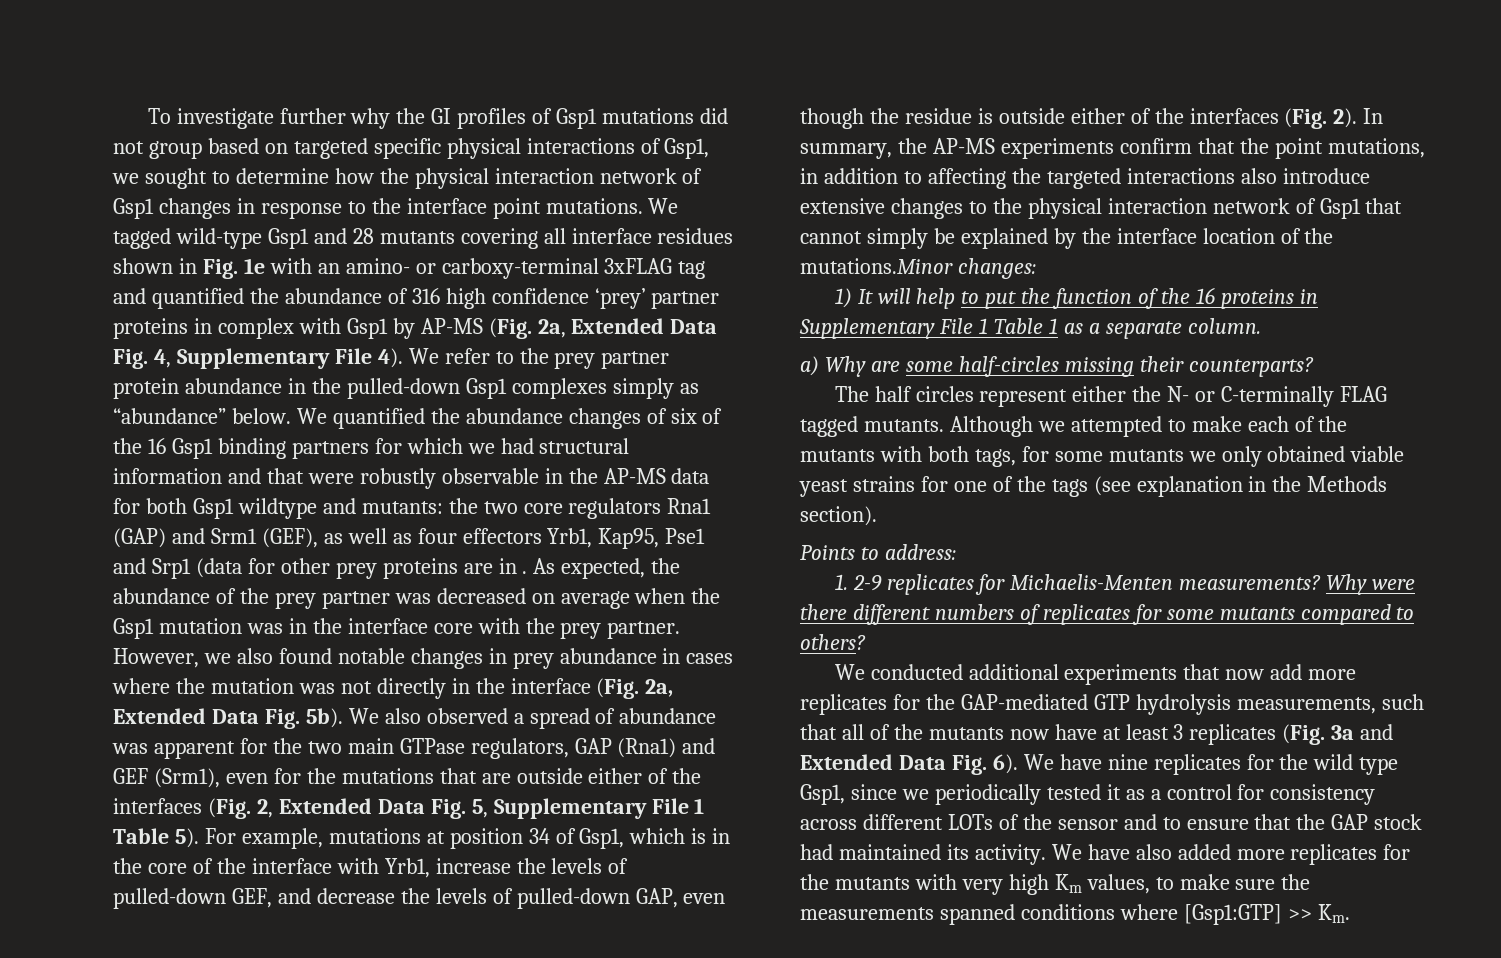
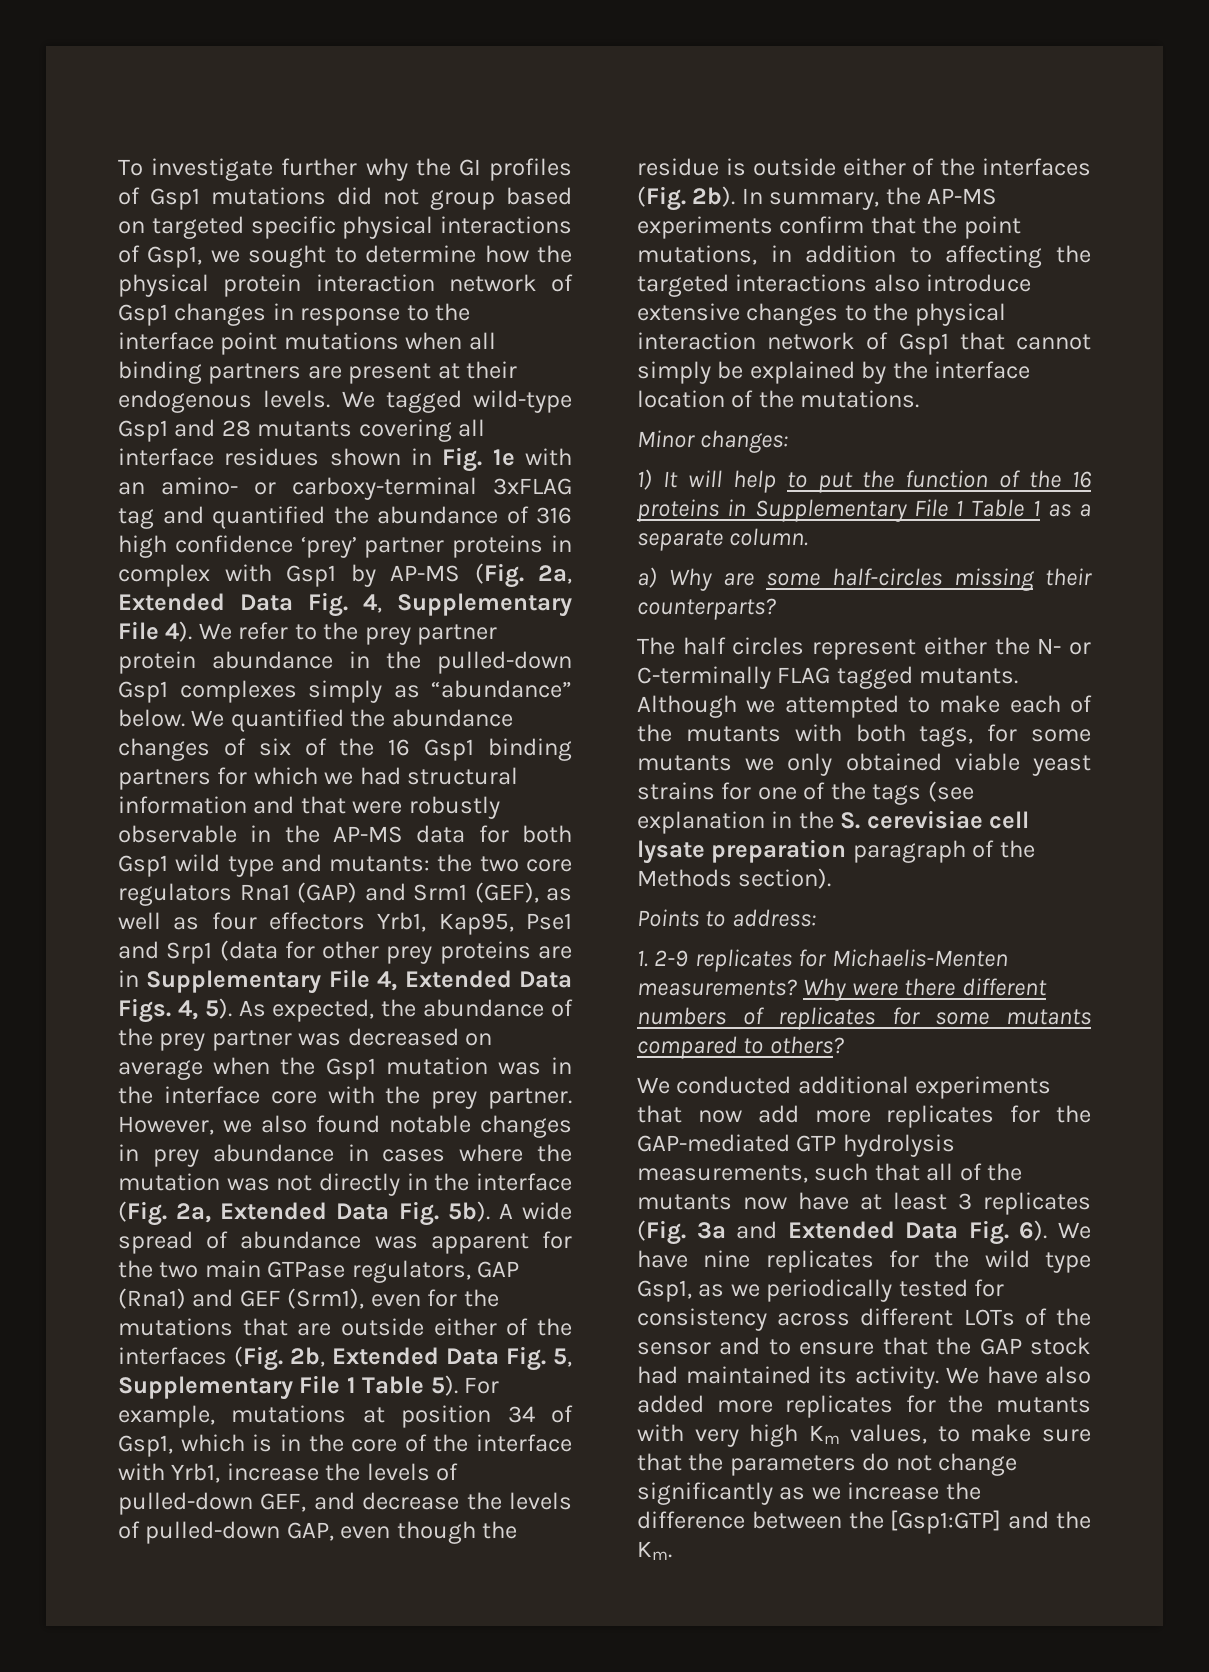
- To investigate further why the GI profiles of Gsp1 mutations did not group based on targeted specific physical interactions of Gsp1, we sought to determine how the physical interaction network of Gsp1 changes in response to the interface point mutations.
+ To investigate further why the GI profiles of Gsp1 mutations did not group based on targeted specific physical interactions of Gsp1, we sought to determine how the physical protein interaction network of Gsp1 changes in response to the interface point mutations when all binding partners are present at their endogenous levels.
- We quantified the abundance changes of six of the 16 Gsp1 binding partners for which we had structural information and that were robustly observable in the AP-MS data for both Gsp1 wildtype and mutants: the two core regulators Rna1 (GAP) and Srm1 (GEF), as well as four effectors Yrb1, Kap95, Pse1 and Srp1 (data for other prey proteins are in .
+ We quantified the abundance changes of six of the 16 Gsp1 binding partners for which we had structural information and that were robustly observable in the AP-MS data for both Gsp1 wild type and mutants: the two core regulators Rna1 (GAP) and Srm1 (GEF), as well as four effectors Yrb1, Kap95, Pse1 and Srp1 (data for other prey proteins are in Supplementary File 4, Extended Data Figs. 4, 5).
- We also observed a spread of abundance was apparent for the two main GTPase regulators, GAP (Rna1) and GEF (Srm1), even for the mutations that are outside either of the interfaces (Fig. 2, Extended Data Fig. 5, Supplementary File 1 Table 5).
+ A wide spread of abundance was apparent for the two main GTPase regulators, GAP (Rna1) and GEF (Srm1), even for the mutations that are outside either of the interfaces (Fig. 2b, Extended Data Fig. 5, Supplementary File 1 Table 5).
- For example, mutations at position 34 of Gsp1, which is in the core of the interface with Yrb1, increase the levels of pulled-down GEF, and decrease the levels of pulled-down GAP, even though the residue is outside either of the interfaces (Fig. 2).
+ For example, mutations at position 34 of Gsp1, which is in the core of the interface with Yrb1, increase the levels of pulled-down GEF, and decrease the levels of pulled-down GAP, even though the residue is outside either of the interfaces (Fig. 2b).
- In summary, the AP-MS experiments confirm that the point mutations, in addition to affecting the targeted interactions also introduce extensive changes to the physical interaction network of Gsp1 that cannot simply be explained by the interface location of the mutations.Minor changes:
+ In summary, the AP-MS experiments confirm that the point mutations, in addition to affecting the targeted interactions also introduce extensive changes to the physical interaction network of Gsp1 that cannot simply be explained by the interface location of the mutations.
+ Minor changes:
- Although we attempted to make each of the mutants with both tags, for some mutants we only obtained viable yeast strains for one of the tags (see explanation in the Methods section).
+ Although we attempted to make each of the mutants with both tags, for some mutants we only obtained viable yeast strains for one of the tags (see explanation in the S. cerevisiae cell lysate preparation paragraph of the Methods section).
- We have nine replicates for the wild type Gsp1, since we periodically tested it as a control for consistency across different LOTs of the sensor and to ensure that the GAP stock had maintained its activity.
+ We have nine replicates for the wild type Gsp1, as we periodically tested for consistency across different LOTs of the sensor and to ensure that the GAP stock had maintained its activity.
- We have also added more replicates for the mutants with very high Km values, to make sure the measurements spanned conditions where [Gsp1:GTP] >> Km.
+ We have also added more replicates for the mutants with very high Km values, to make sure that the parameters do not change significantly as we increase the difference between the [Gsp1:GTP] and the Km.

